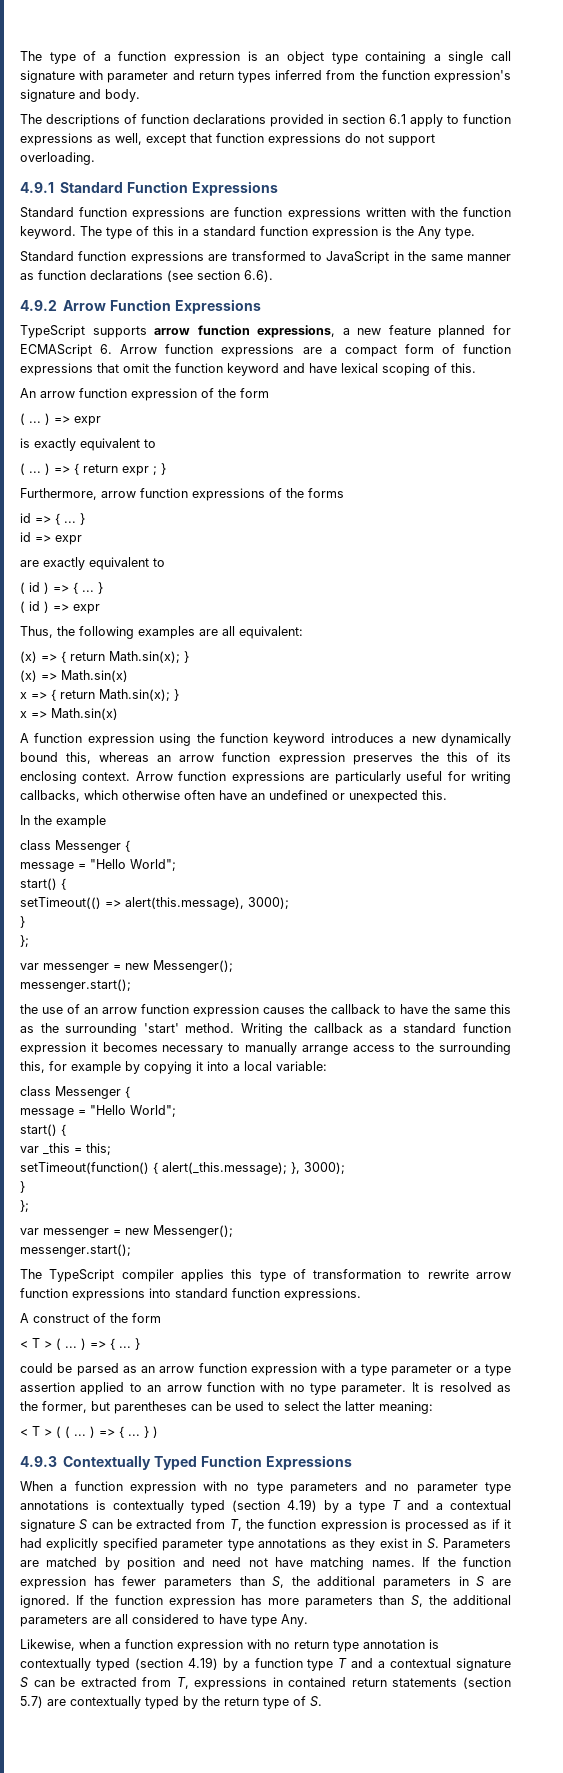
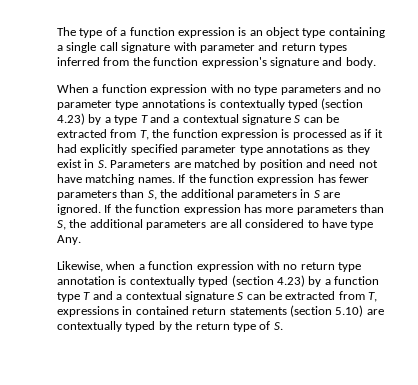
- The descriptions of function declarations provided in section 6.1 apply to function expressions as well, except that function expressions do not support overloading.
- 4.9.1 Standard Function Expressions
- Standard function expressions are function expressions written with the function keyword. The type of this in a standard function expression is the Any type.
- Standard function expressions are transformed to JavaScript in the same manner as function declarations (see section 6.6).
- 4.9.2 Arrow Function Expressions
- TypeScript supports arrow function expressions, a new feature planned for ECMAScript 6. Arrow function expressions are a compact form of function expressions that omit the function keyword and have lexical scoping of this.
- An arrow function expression of the form
- ( ... ) => expr
- is exactly equivalent to
- ( ... ) => { return expr ; }
- Furthermore, arrow function expressions of the forms
- id => { ... }
- id => expr
- are exactly equivalent to
- ( id ) => { ... }
- ( id ) => expr
- Thus, the following examples are all equivalent:
- (x) => { return Math.sin(x); }
- (x) => Math.sin(x)
- x => { return Math.sin(x); }
- x => Math.sin(x)
- A function expression using the function keyword introduces a new dynamically bound this, whereas an arrow function expression preserves the this of its enclosing context. Arrow function expressions are particularly useful for writing callbacks, which otherwise often have an undefined or unexpected this.
- In the example
- class Messenger {
- message = "Hello World";
- start() {
- setTimeout(() => alert(this.message), 3000);
- }
- };
- var messenger = new Messenger();
- messenger.start();
- the use of an arrow function expression causes the callback to have the same this as the surrounding 'start' method. Writing the callback as a standard function expression it becomes necessary to manually arrange access to the surrounding this, for example by copying it into a local variable:
- class Messenger {
- message = "Hello World";
- start() {
- var _this = this;
- setTimeout(function() { alert(_this.message); }, 3000);
- }
- };
- var messenger = new Messenger();
- messenger.start();
- The TypeScript compiler applies this type of transformation to rewrite arrow function expressions into standard function expressions.
- A construct of the form
- < T > ( ... ) => { ... }
- could be parsed as an arrow function expression with a type parameter or a type assertion applied to an arrow function with no type parameter. It is resolved as the former, but parentheses can be used to select the latter meaning:
- < T > ( ( ... ) => { ... } )
- 4.9.3 Contextually Typed Function Expressions
- When a function expression with no type parameters and no parameter type annotations is contextually typed (section 4.19) by a type T and a contextual signature S can be extracted from T, the function expression is processed as if it had explicitly specified parameter type annotations as they exist in S. Parameters are matched by position and need not have matching names.
+ When a function expression with no type parameters and no parameter type annotations is contextually typed (section 4.23) by a type T and a contextual signature S can be extracted from T, the function expression is processed as if it had explicitly specified parameter type annotations as they exist in S. Parameters are matched by position and need not have matching names.
- Likewise, when a function expression with no return type annotation is contextually typed (section 4.19) by a function type T and a contextual signature S can be extracted from T, expressions in contained return statements (section 5.7) are contextually typed by the return type of S.
+ Likewise, when a function expression with no return type annotation is contextually typed (section 4.23) by a function type T and a contextual signature S can be extracted from T, expressions in contained return statements (section 5.10) are contextually typed by the return type of S.

